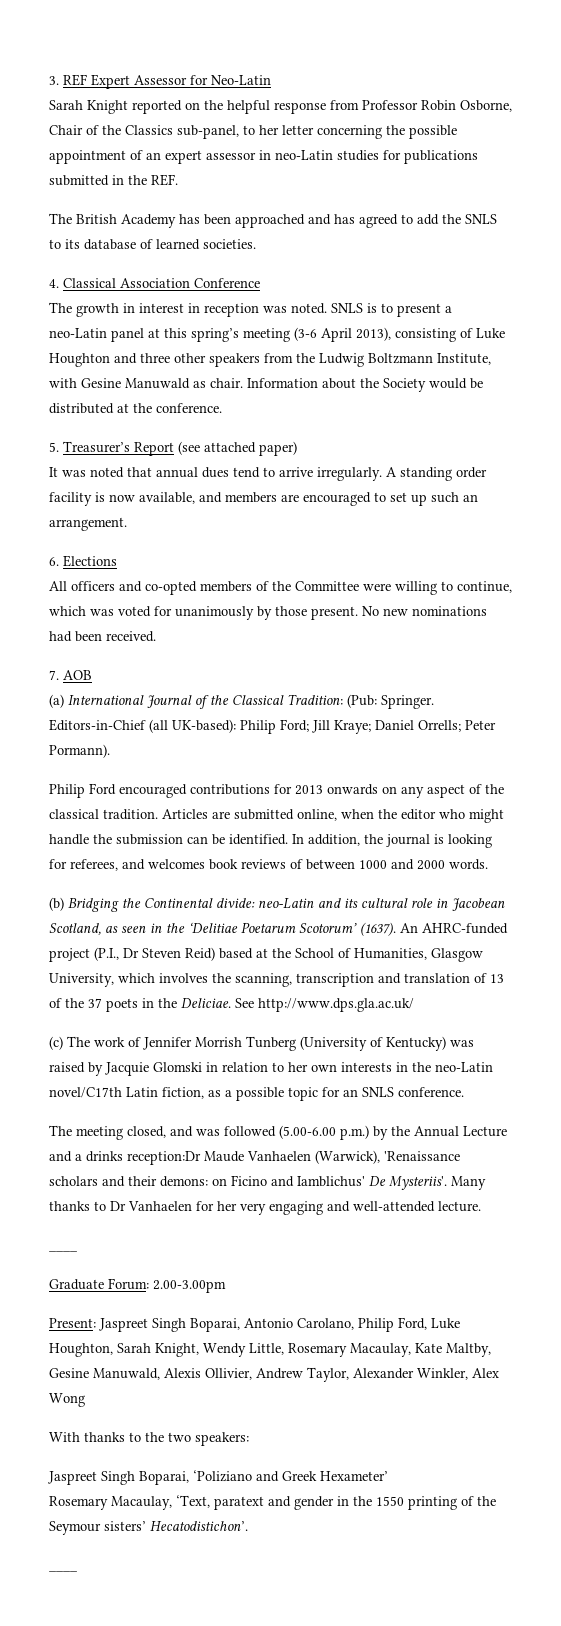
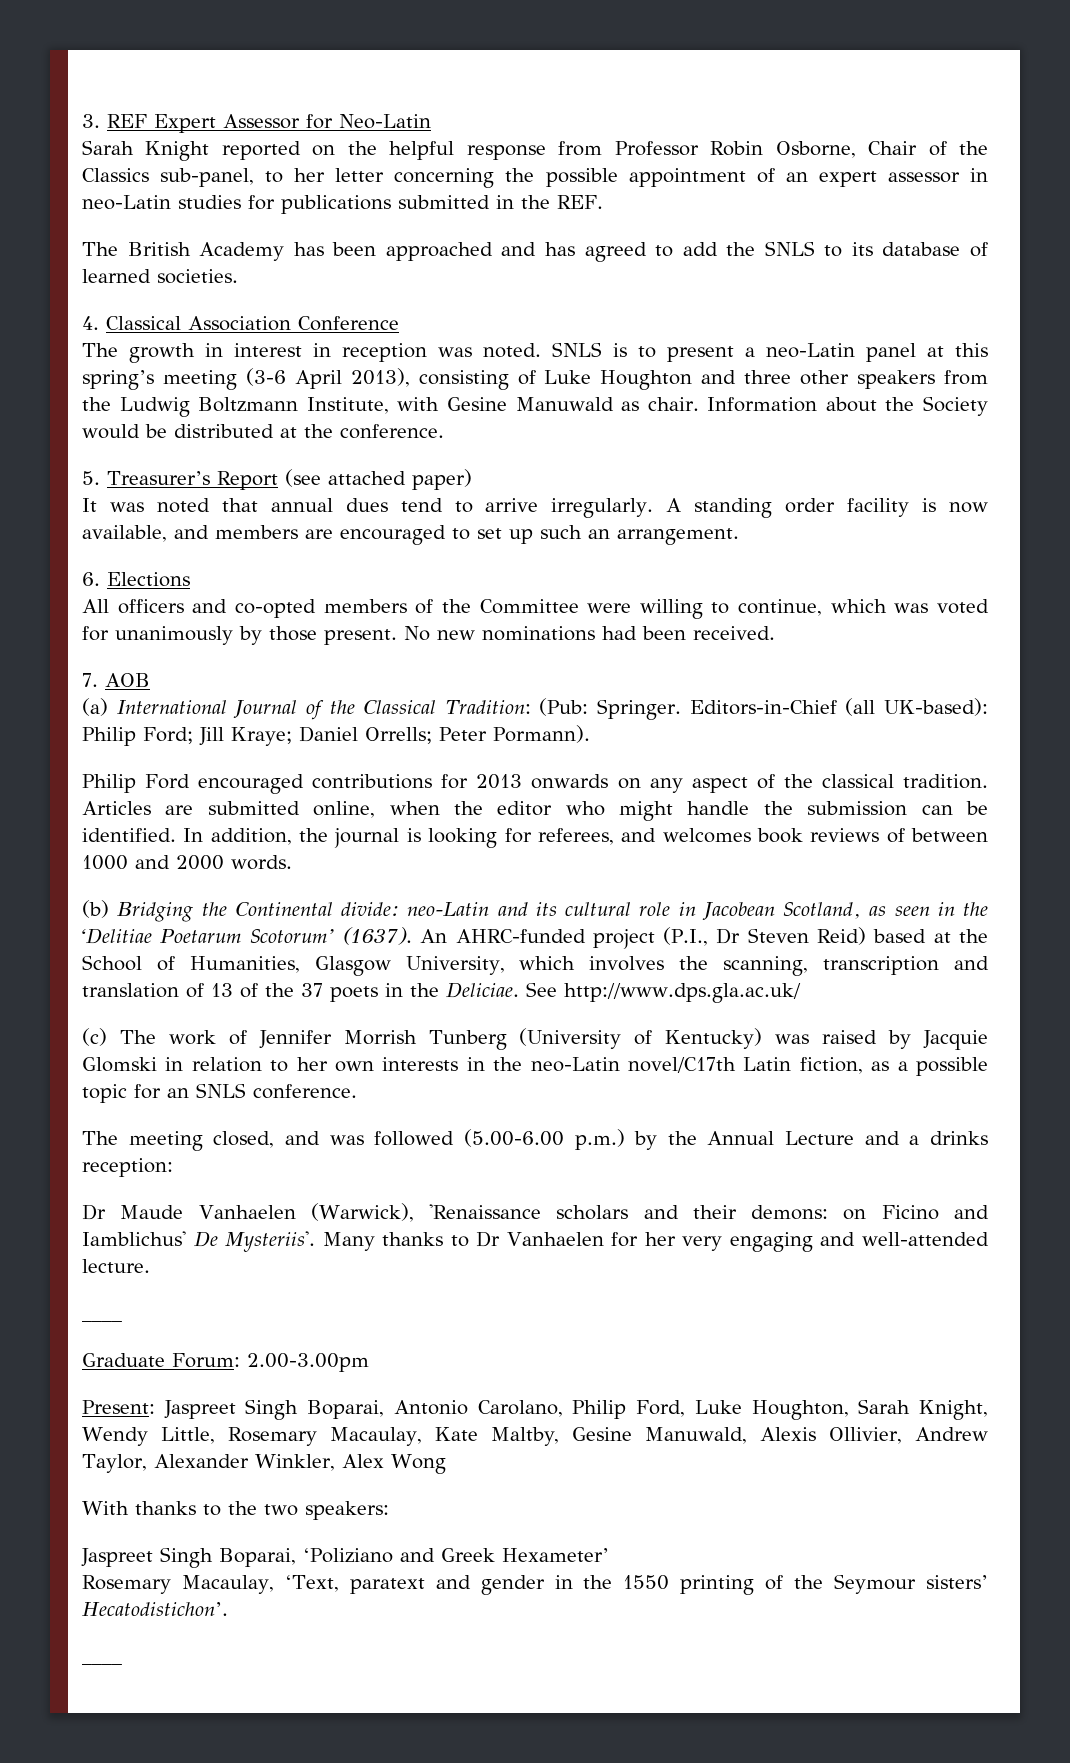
- The meeting closed, and was followed (5.00-6.00 p.m.) by the Annual Lecture and a drinks reception:Dr Maude Vanhaelen (Warwick), 'Renaissance scholars and their demons: on Ficino and Iamblichus' De Mysteriis'.
+ The meeting closed, and was followed (5.00-6.00 p.m.) by the Annual Lecture and a drinks reception:
+ Dr Maude Vanhaelen (Warwick), 'Renaissance scholars and their demons: on Ficino and Iamblichus' De Mysteriis'.

